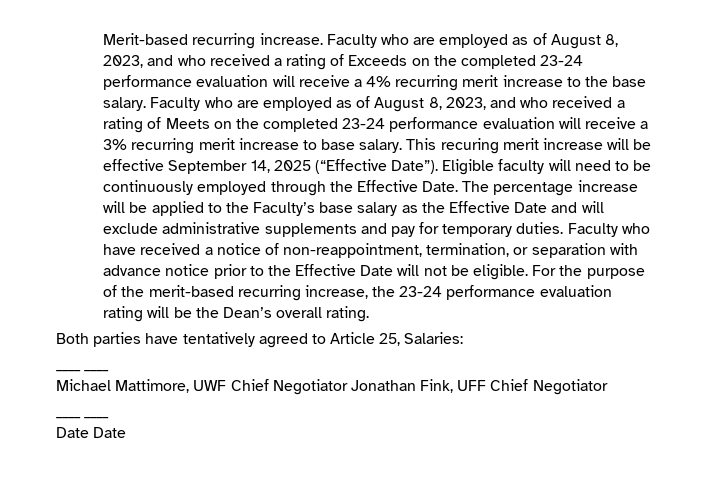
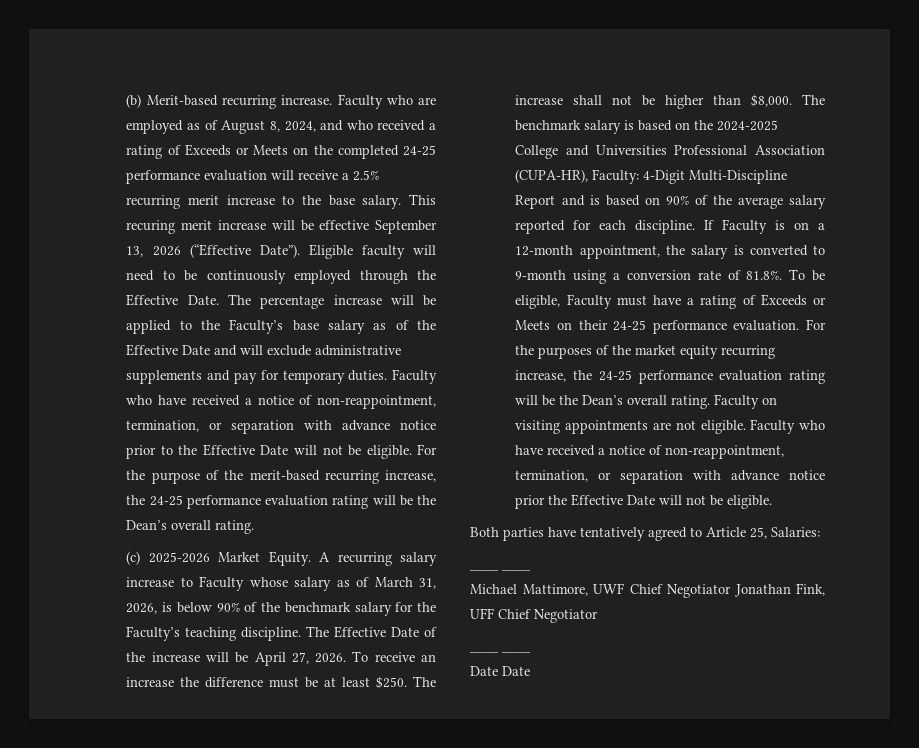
- Merit-based recurring increase.
+ (b) Merit-based recurring increase.
- Faculty who are employed as of August 8, 2023, and who received a rating of Exceeds on the completed 23-24 performance evaluation will receive a 4% recurring merit increase to the base salary.
+ Faculty who are employed as of August 8, 2024, and who received a rating of Exceeds or Meets on the completed 24-25 performance evaluation will receive a 2.5% recurring merit increase to the base salary.
- Faculty who are employed as of August 8, 2023, and who received a rating of Meets on the completed 23-24 performance evaluation will receive a 3% recurring merit increase to base salary.
- This recuring merit increase will be effective September 14, 2025 (“Effective Date”).
+ This recuring merit increase will be effective September 13, 2026 (“Effective Date”).
- The percentage increase will be applied to the Faculty’s base salary as the Effective Date and will exclude administrative supplements and pay for temporary duties.
+ The percentage increase will be applied to the Faculty’s base salary as of the Effective Date and will exclude administrative supplements and pay for temporary duties.
- For the purpose of the merit-based recurring increase, the 23-24 performance evaluation rating will be the Dean’s overall rating.
+ For the purpose of the merit-based recurring increase, the 24-25 performance evaluation rating will be the Dean’s overall rating.
+ (c) 2025-2026 Market Equity. A recurring salary increase to Faculty whose salary as of March 31, 2026, is below 90% of the benchmark salary for the Faculty’s teaching discipline. The Effective Date of the increase will be April 27, 2026. To receive an increase the difference must be at least $250. The increase shall not be higher than $8,000. The benchmark salary is based on the 2024-2025 College and Universities Professional Association (CUPA-HR), Faculty: 4-Digit Multi-Discipline Report and is based on 90% of the average salary reported for each discipline. If Faculty is on a 12-month appointment, the salary is converted to 9-month using a conversion rate of 81.8%. To be eligible, Faculty must have a rating of Exceeds or Meets on their 24-25 performance evaluation. For the purposes of the market equity recurring increase, the 24-25 performance evaluation rating will be the Dean’s overall rating. Faculty on visiting appointments are not eligible. Faculty who have received a notice of non-reappointment, termination, or separation with advance notice prior the Effective Date will not be eligible.

